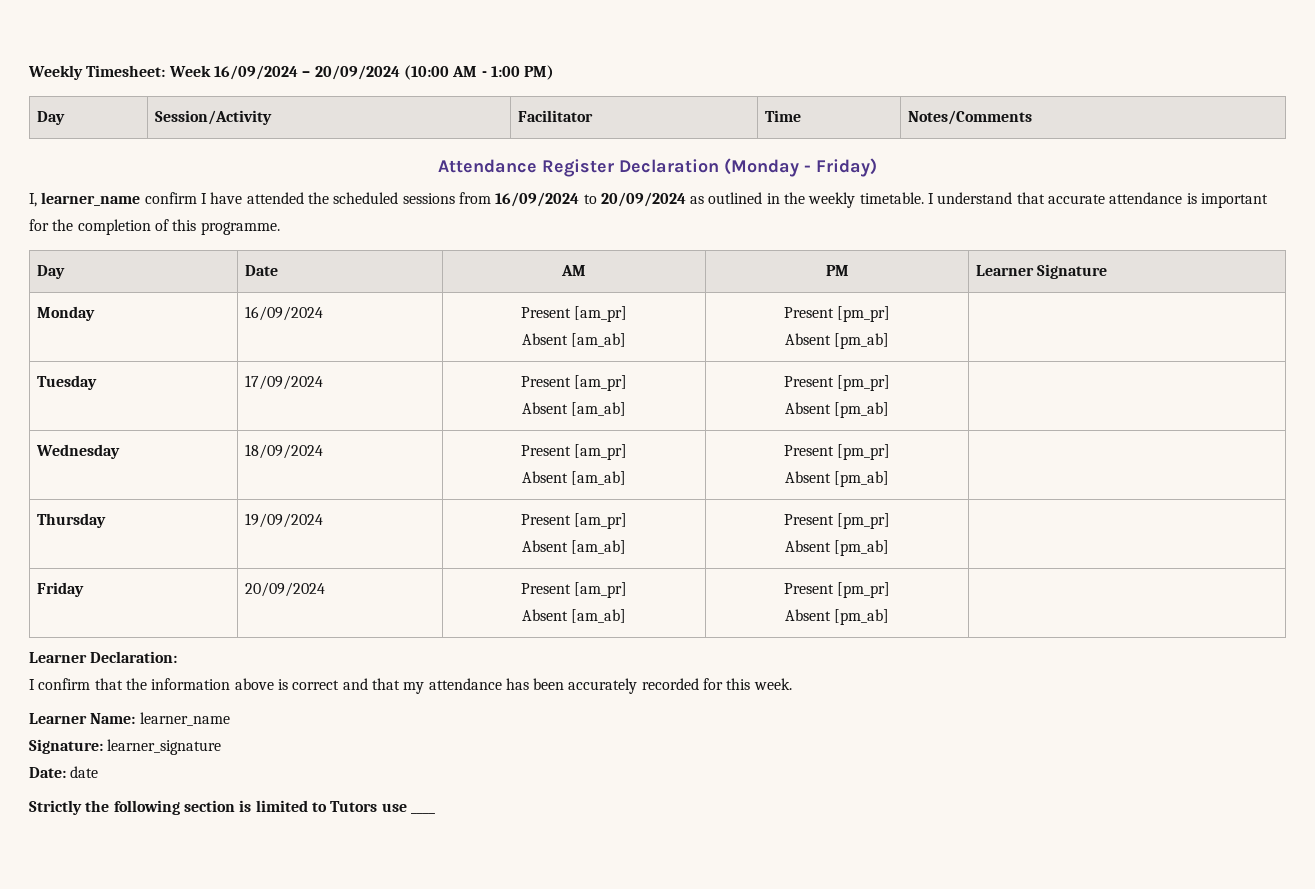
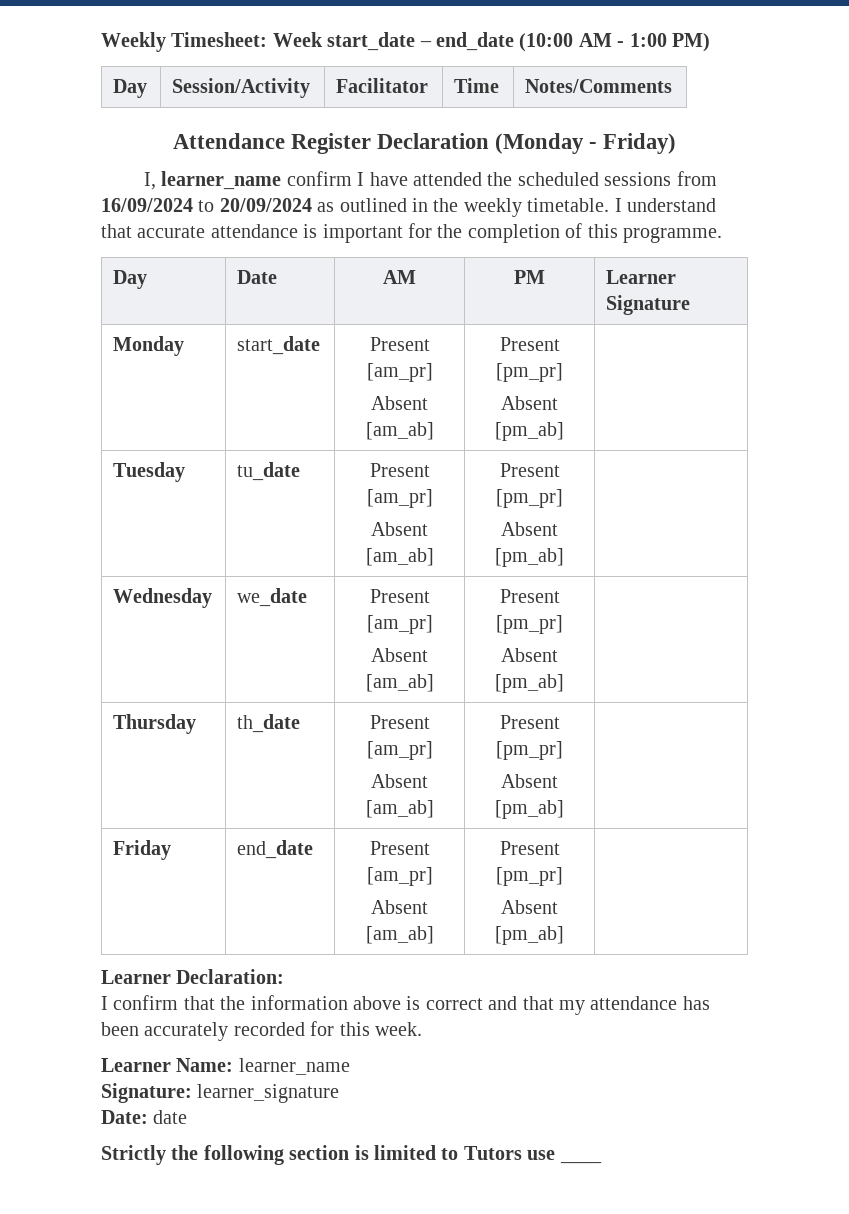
- Weekly Timesheet: Week 16/09/2024 – 20/09/2024 (10:00 AM - 1:00 PM)
+ Weekly Timesheet: Week start_date – end_date (10:00 AM - 1:00 PM)
- Monday | 16/09/2024 | Present [am_pr]
+ Monday | start_date | Present [am_pr]
- Tuesday | 17/09/2024 | Present [am_pr]
+ Tuesday | tu_date | Present [am_pr]
- Wednesday | 18/09/2024 | Present [am_pr]
+ Wednesday | we_date | Present [am_pr]
- Thursday | 19/09/2024 | Present [am_pr]
+ Thursday | th_date | Present [am_pr]
- Friday | 20/09/2024 | Present [am_pr]
+ Friday | end_date | Present [am_pr]

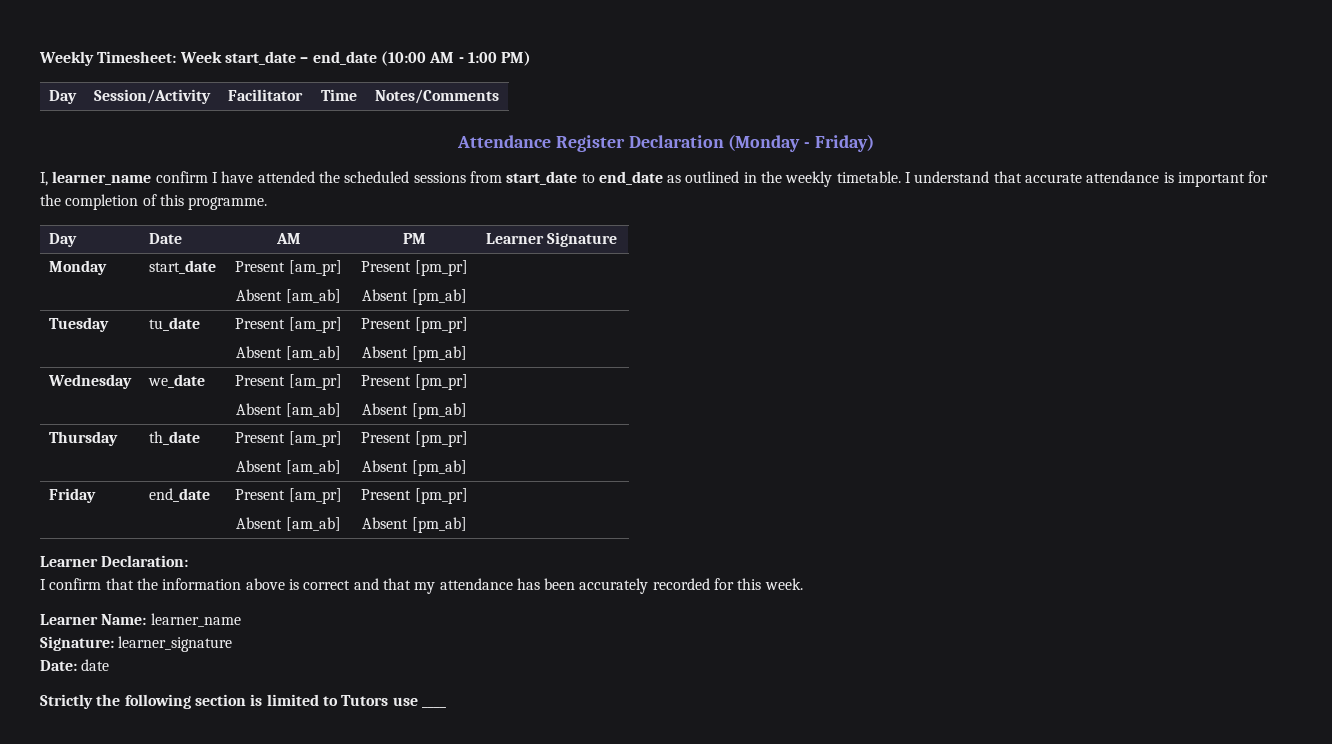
- I, learner_name confirm I have attended the scheduled sessions from 16/09/2024 to 20/09/2024 as outlined in the weekly timetable.
+ I, learner_name confirm I have attended the scheduled sessions from start_date to end_date as outlined in the weekly timetable.

